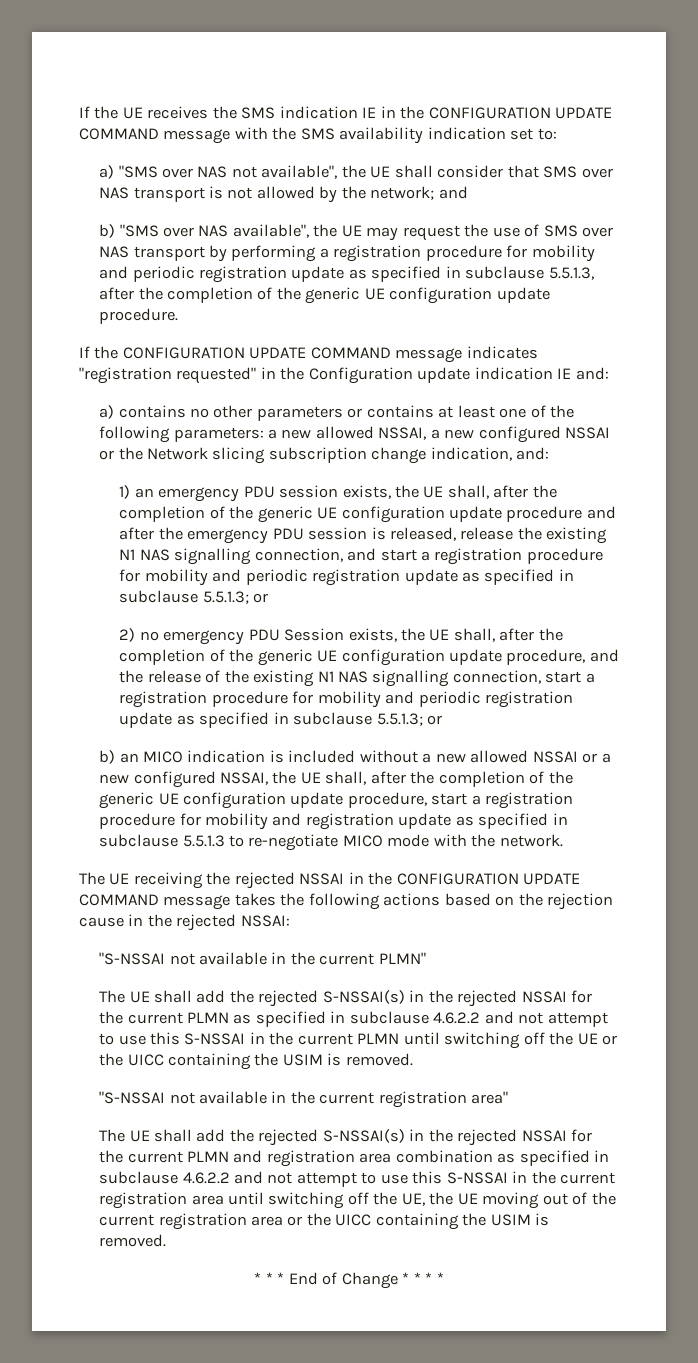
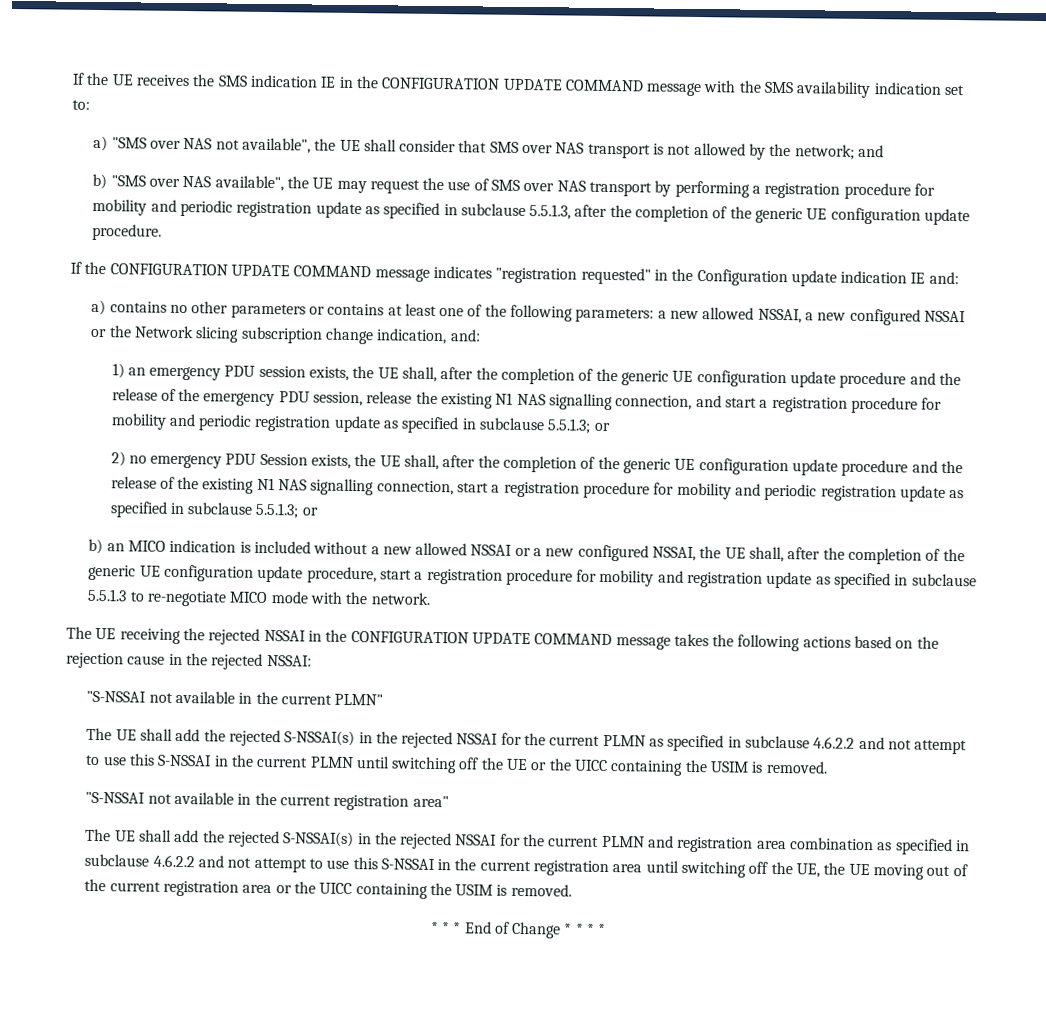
- 1) an emergency PDU session exists, the UE shall, after the completion of the generic UE configuration update procedure and after the emergency PDU session is released, release the existing N1 NAS signalling connection, and start a registration procedure for mobility and periodic registration update as specified in subclause 5.5.1.3; or
+ 1) an emergency PDU session exists, the UE shall, after the completion of the generic UE configuration update procedure and the release of the emergency PDU session, release the existing N1 NAS signalling connection, and start a registration procedure for mobility and periodic registration update as specified in subclause 5.5.1.3; or
- 2) no emergency PDU Session exists, the UE shall, after the completion of the generic UE configuration update procedure, and the release of the existing N1 NAS signalling connection, start a registration procedure for mobility and periodic registration update as specified in subclause 5.5.1.3; or
+ 2) no emergency PDU Session exists, the UE shall, after the completion of the generic UE configuration update procedure and the release of the existing N1 NAS signalling connection, start a registration procedure for mobility and periodic registration update as specified in subclause 5.5.1.3; or

